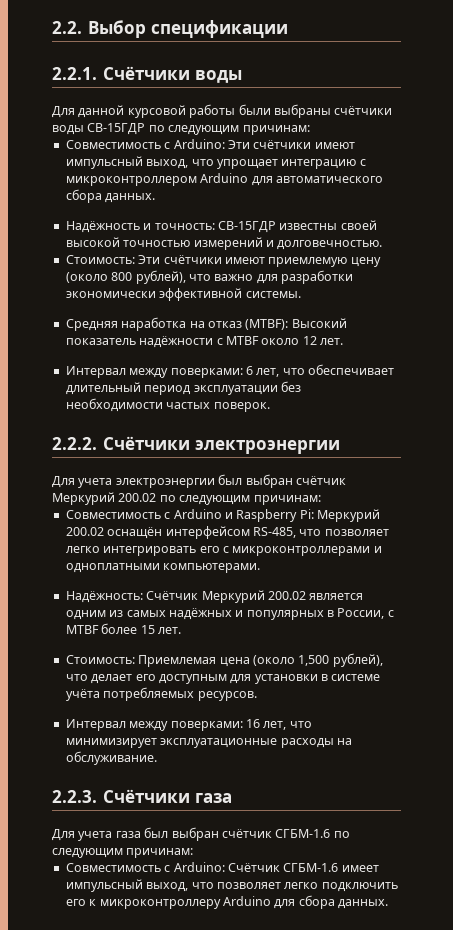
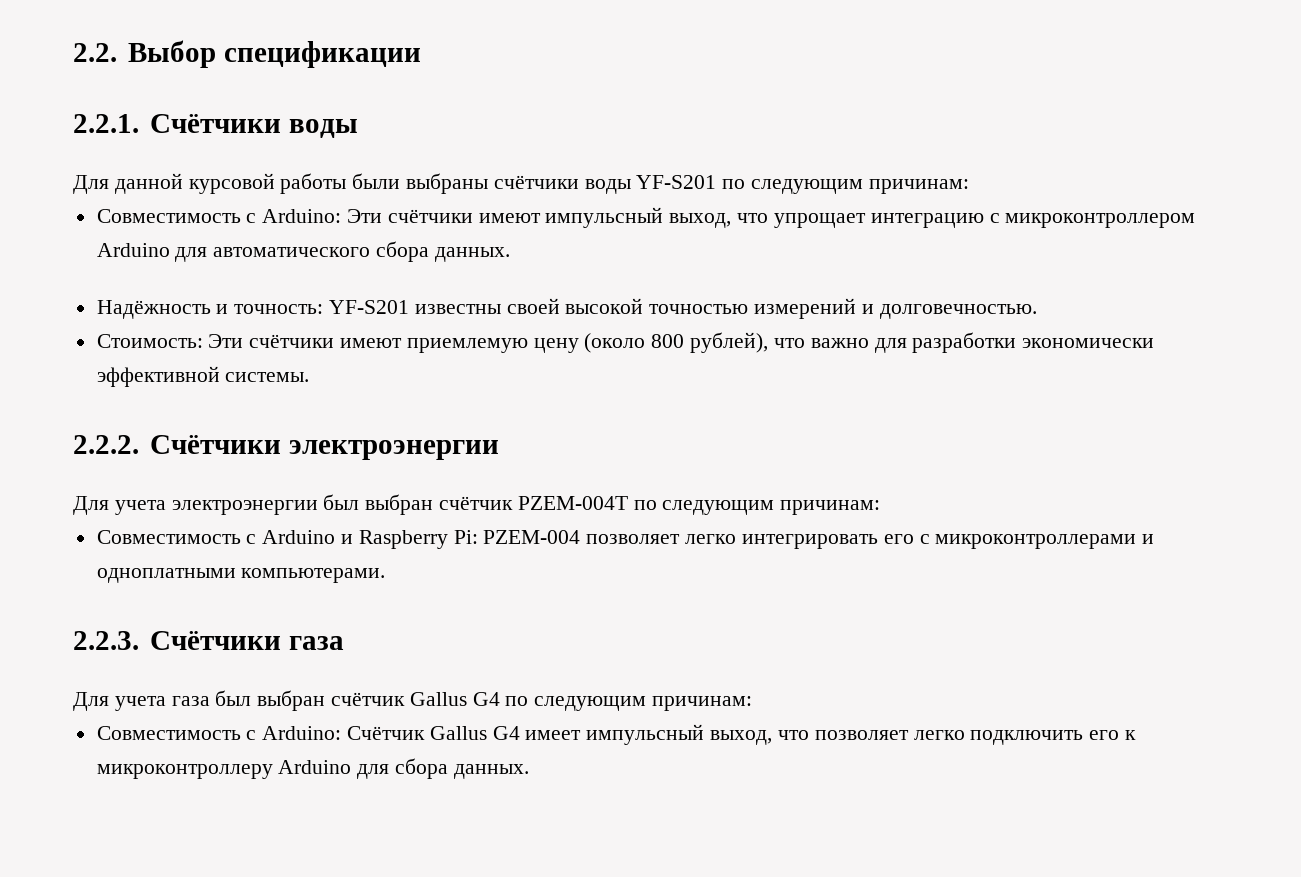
- Для данной курсовой работы были выбраны счётчики воды СВ-15ГДР по следующим причинам:
+ Для данной курсовой работы были выбраны счётчики воды YF-S201 по следующим причинам:
- Надёжность и точность: СВ-15ГДР известны своей высокой точностью измерений и долговечностью.
+ Надёжность и точность: YF-S201 известны своей высокой точностью измерений и долговечностью.
- Средняя наработка на отказ (MTBF): Высокий показатель надёжности с MTBF около 12 лет.
- Интервал между поверками: 6 лет, что обеспечивает длительный период эксплуатации без необходимости частых поверок.
- Для учета электроэнергии был выбран счётчик Меркурий 200.02 по следующим причинам:
+ Для учета электроэнергии был выбран счётчик PZEM-004T по следующим причинам:
- Совместимость с Arduino и Raspberry Pi: Меркурий 200.02 оснащён интерфейсом RS-485, что позволяет легко интегрировать его с микроконтроллерами и одноплатными компьютерами.
+ Совместимость с Arduino и Raspberry Pi: PZEM-004 позволяет легко интегрировать его с микроконтроллерами и одноплатными компьютерами.
- Надёжность: Счётчик Меркурий 200.02 является одним из самых надёжных и популярных в России, с MTBF более 15 лет.
- Стоимость: Приемлемая цена (около 1,500 рублей), что делает его доступным для установки в системе учёта потребляемых ресурсов.
- Интервал между поверками: 16 лет, что минимизирует эксплуатационные расходы на обслуживание.
- Для учета газа был выбран счётчик СГБМ-1.6 по следующим причинам:
+ Для учета газа был выбран счётчик Gallus G4 по следующим причинам:
- Совместимость с Arduino: Счётчик СГБМ-1.6 имеет импульсный выход, что позволяет легко подключить его к микроконтроллеру Arduino для сбора данных.
+ Совместимость с Arduino: Счётчик Gallus G4 имеет импульсный выход, что позволяет легко подключить его к микроконтроллеру Arduino для сбора данных.

